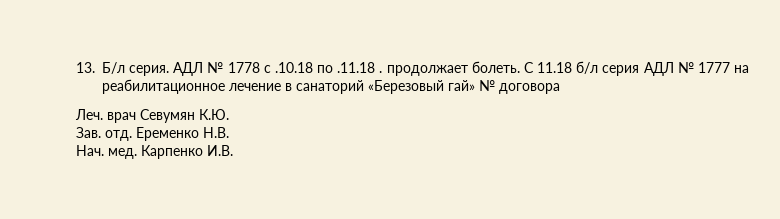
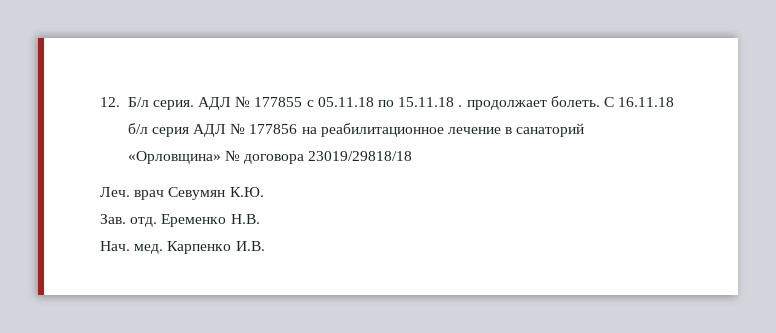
- 13. Б/л серия.
+ 12. Б/л серия.
- АДЛ № 1778 с .10.18 по .11.18 . продолжает болеть.
+ АДЛ № 177855 с 05.11.18 по 15.11.18 . продолжает болеть.
- С 11.18 б/л серия АДЛ № 1777 на реабилитационное лечение в санаторий «Березовый гай» № договора
+ С 16.11.18 б/л серия АДЛ № 177856 на реабилитационное лечение в санаторий «Орловщина» № договора 23019/29818/18

